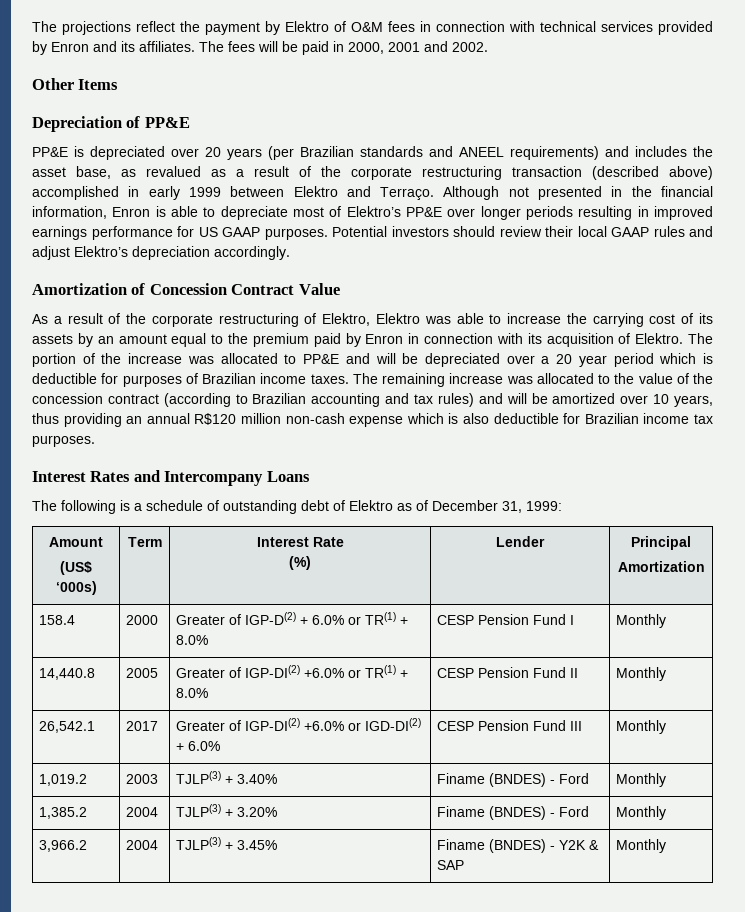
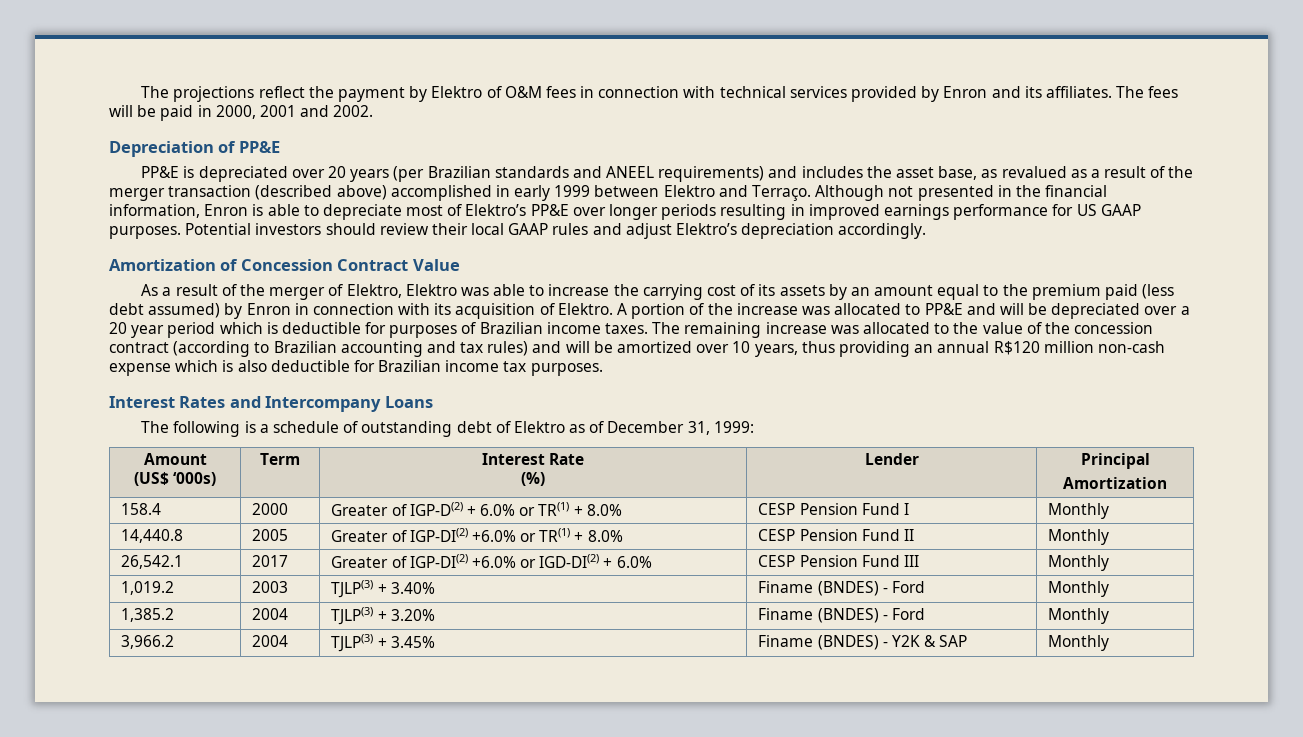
- Other Items
- PP&E is depreciated over 20 years (per Brazilian standards and ANEEL requirements) and includes the asset base, as revalued as a result of the corporate restructuring transaction (described above) accomplished in early 1999 between Elektro and Terraço.
+ PP&E is depreciated over 20 years (per Brazilian standards and ANEEL requirements) and includes the asset base, as revalued as a result of the merger transaction (described above) accomplished in early 1999 between Elektro and Terraço.
- As a result of the corporate restructuring of Elektro, Elektro was able to increase the carrying cost of its assets by an amount equal to the premium paid by Enron in connection with its acquisition of Elektro.
+ As a result of the merger of Elektro, Elektro was able to increase the carrying cost of its assets by an amount equal to the premium paid (less debt assumed) by Enron in connection with its acquisition of Elektro.
- The portion of the increase was allocated to PP&E and will be depreciated over a 20 year period which is deductible for purposes of Brazilian income taxes.
+ A portion of the increase was allocated to PP&E and will be depreciated over a 20 year period which is deductible for purposes of Brazilian income taxes.

